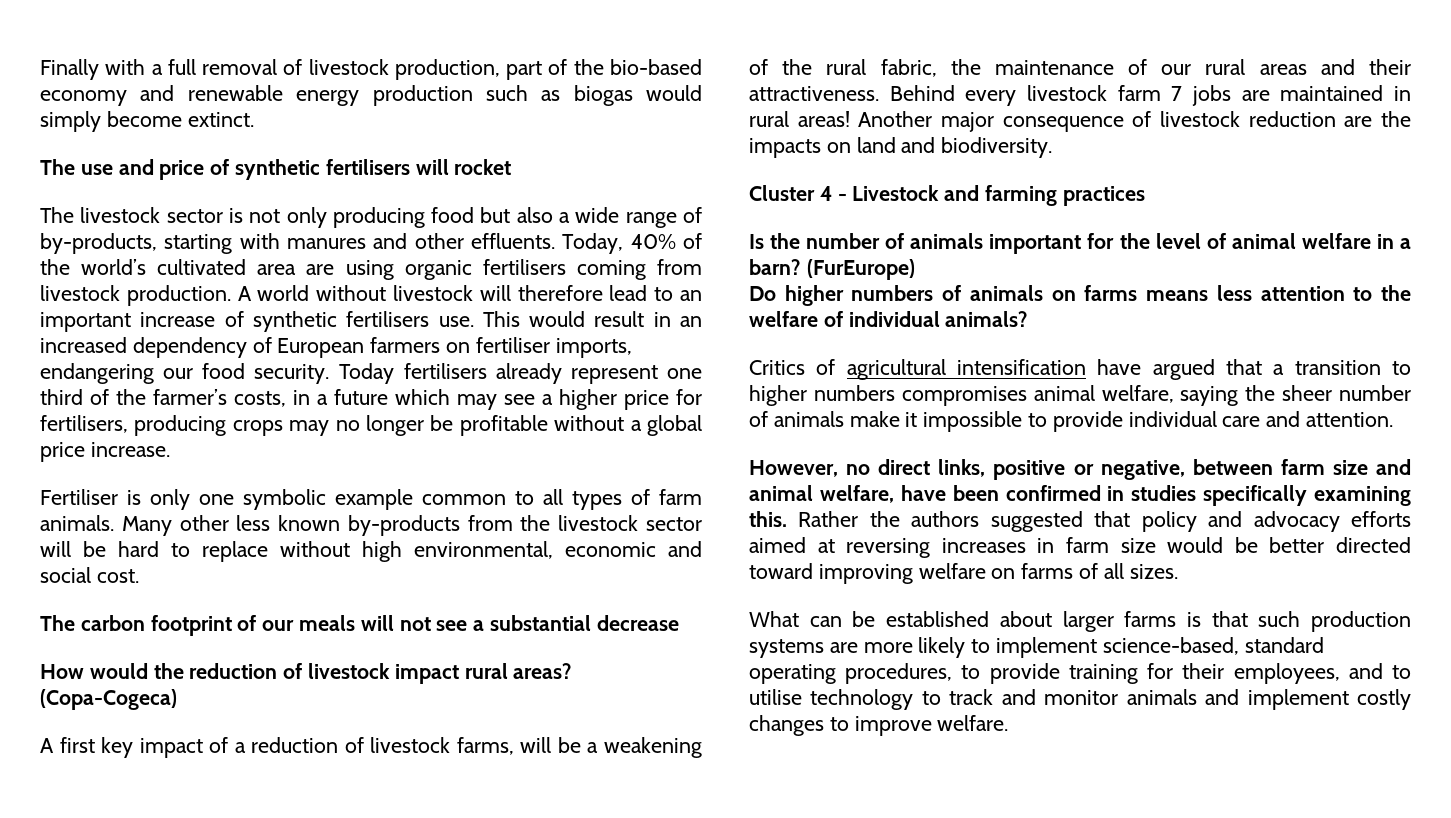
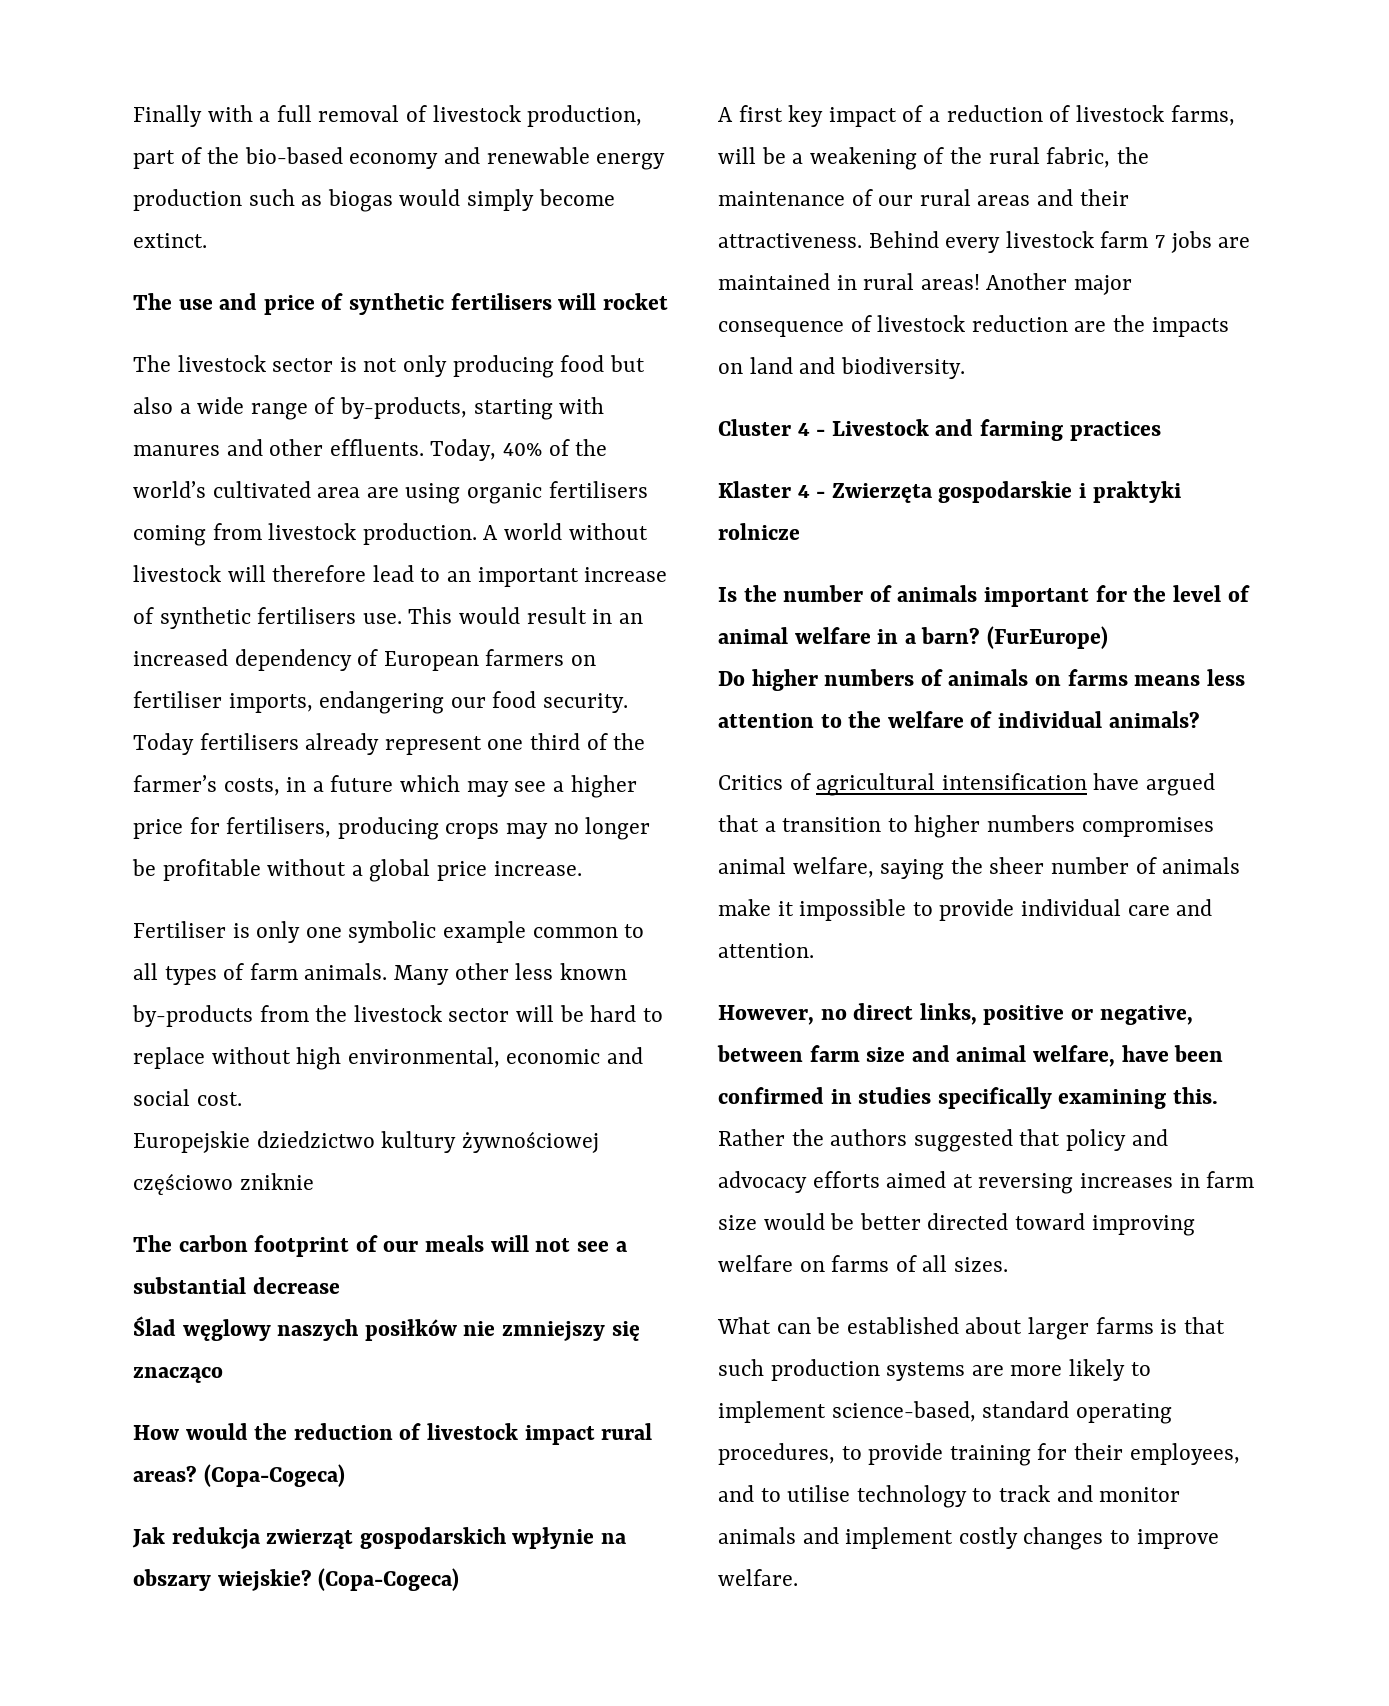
+ Europejskie dziedzictwo kultury żywnościowej częściowo zniknie
+ Ślad węglowy naszych posiłków nie zmniejszy się znacząco
+ Jak redukcja zwierząt gospodarskich wpłynie na obszary wiejskie? (Copa-Cogeca)
+ Klaster 4 - Zwierzęta gospodarskie i praktyki rolnicze

